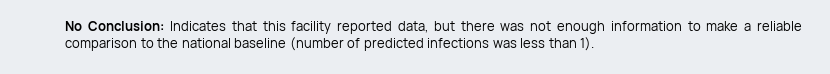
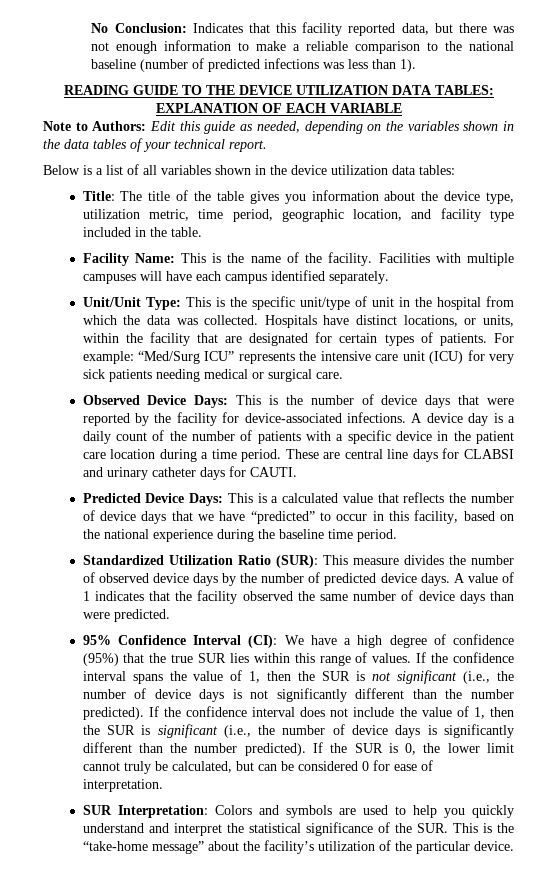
+ READING GUIDE TO THE DEVICE UTILIZATION DATA TABLES: EXPLANATION OF EACH VARIABLE
+ Note to Authors: Edit this guide as needed, depending on the variables shown in the data tables of your technical report.
+ Below is a list of all variables shown in the device utilization data tables:
+ Title: The title of the table gives you information about the device type, utilization metric, time period, geographic location, and facility type included in the table.
+ Facility Name: This is the name of the facility. Facilities with multiple campuses will have each campus identified separately.
+ Unit/Unit Type: This is the specific unit/type of unit in the hospital from which the data was collected. Hospitals have distinct locations, or units, within the facility that are designated for certain types of patients. For example: “Med/Surg ICU” represents the intensive care unit (ICU) for very sick patients needing medical or surgical care.
+ Observed Device Days: This is the number of device days that were reported by the facility for device-associated infections. A device day is a daily count of the number of patients with a specific device in the patient care location during a time period. These are central line days for CLABSI and urinary catheter days for CAUTI.
+ Predicted Device Days: This is a calculated value that reflects the number of device days that we have “predicted” to occur in this facility, based on the national experience during the baseline time period.
+ Standardized Utilization Ratio (SUR): This measure divides the number of observed device days by the number of predicted device days. A value of 1 indicates that the facility observed the same number of device days than were predicted.
+ 95% Confidence Interval (CI): We have a high degree of confidence (95%) that the true SUR lies within this range of values. If the confidence interval spans the value of 1, then the SUR is not significant (i.e., the number of device days is not significantly different than the number predicted). If the confidence interval does not include the value of 1, then the SUR is significant (i.e., the number of device days is significantly different than the number predicted). If the SUR is 0, the lower limit cannot truly be calculated, but can be considered 0 for ease of interpretation.
+ SUR Interpretation: Colors and symbols are used to help you quickly understand and interpret the statistical significance of the SUR. This is the “take-home message” about the facility’s utilization of the particular device.

